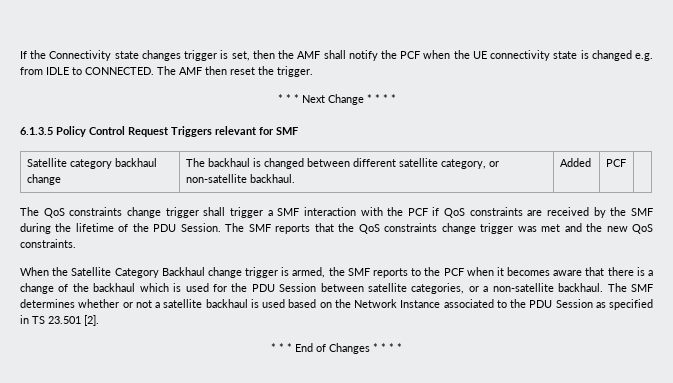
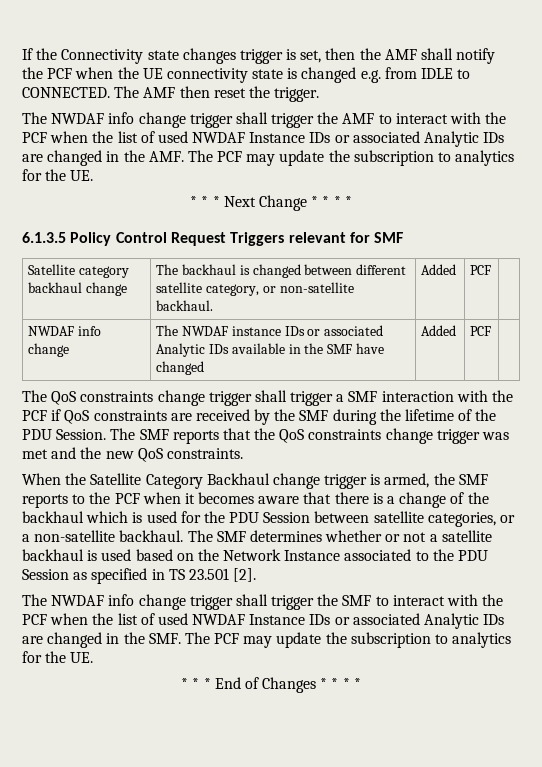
+ The NWDAF info change trigger shall trigger the AMF to interact with the PCF when the list of used NWDAF Instance IDs or associated Analytic IDs are changed in the AMF. The PCF may update the subscription to analytics for the UE.
+ NWDAF info change | The NWDAF instance IDs or associated Analytic IDs available in the SMF have changed | Added | PCF |
+ The NWDAF info change trigger shall trigger the SMF to interact with the PCF when the list of used NWDAF Instance IDs or associated Analytic IDs are changed in the SMF. The PCF may update the subscription to analytics for the UE.

